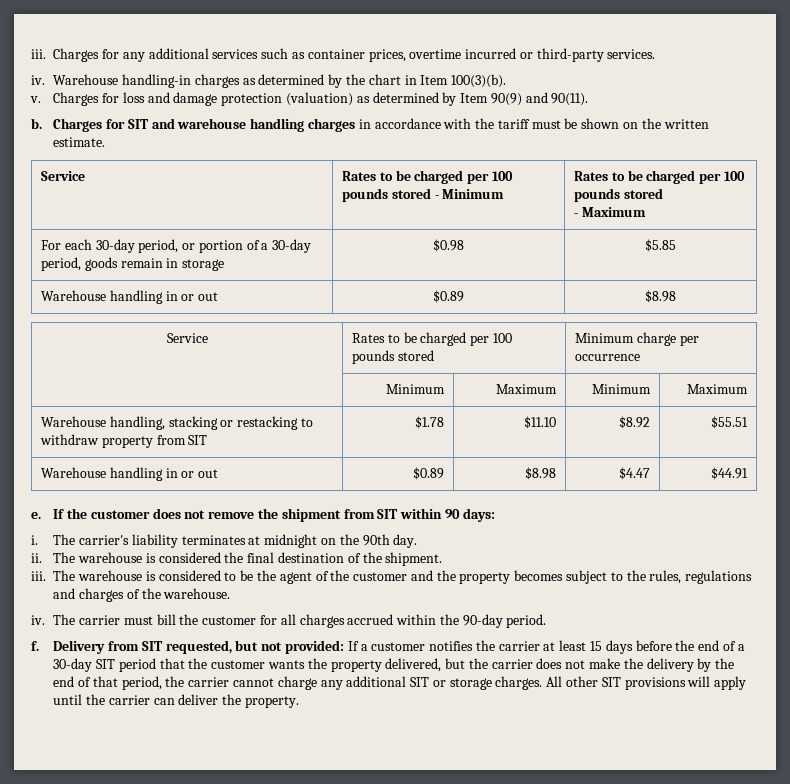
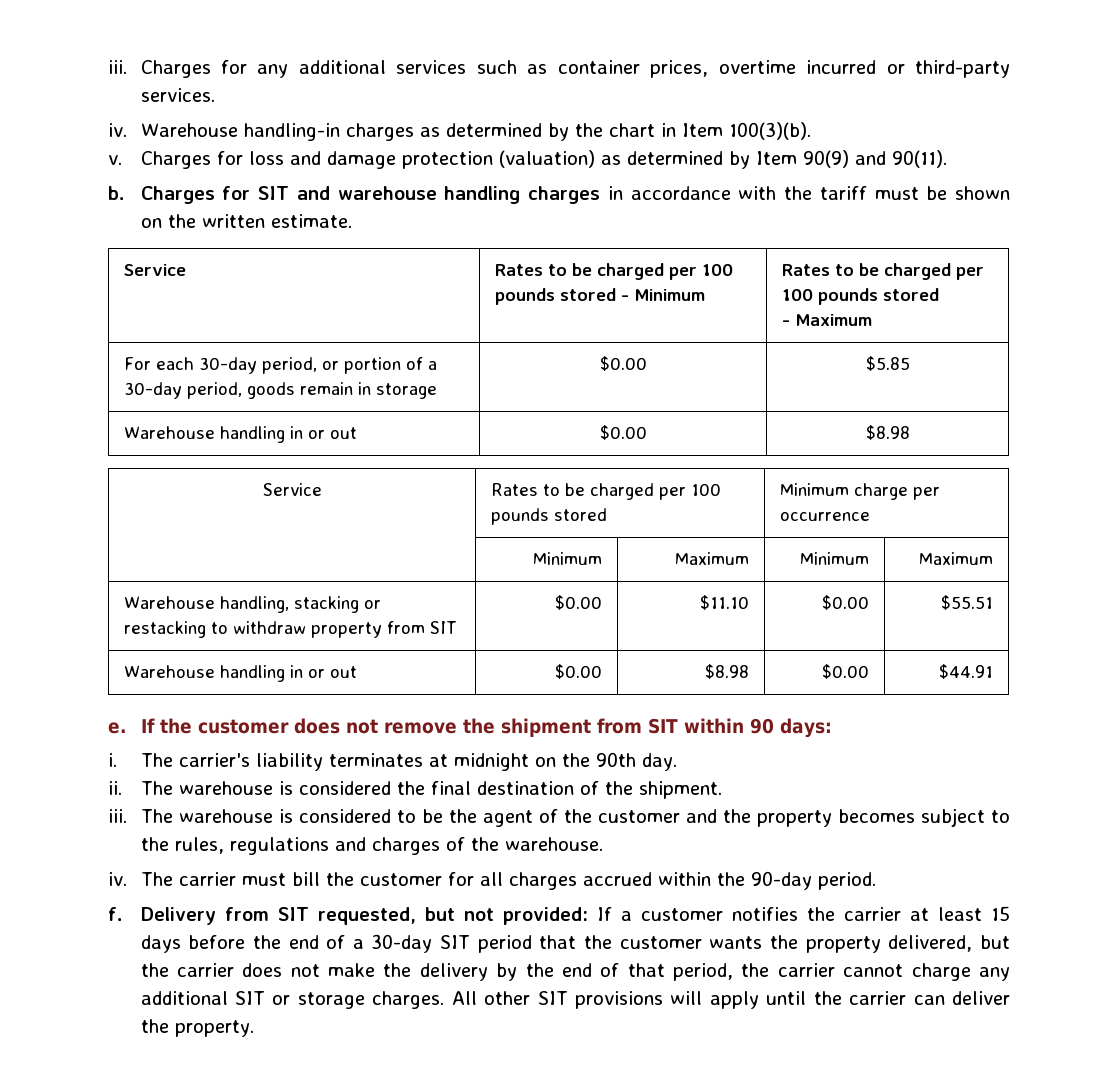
- For each 30-day period, or portion of a 30-day period, goods remain in storage | $0.98 | $5.85
- Warehouse handling in or out | $0.89 | $8.98
+ For each 30-day period, or portion of a 30-day period, goods remain in storage | $0.00 | $5.85
+ Warehouse handling in or out | $0.00 | $8.98
- Warehouse handling, stacking or restacking to withdraw property from SIT | $1.78 | $11.10 | $8.92 | $55.51
+ Warehouse handling, stacking or restacking to withdraw property from SIT | $0.00 | $11.10 | $0.00 | $55.51
- Warehouse handling in or out | $0.89 | $8.98 | $4.47 | $44.91
+ Warehouse handling in or out | $0.00 | $8.98 | $0.00 | $44.91

